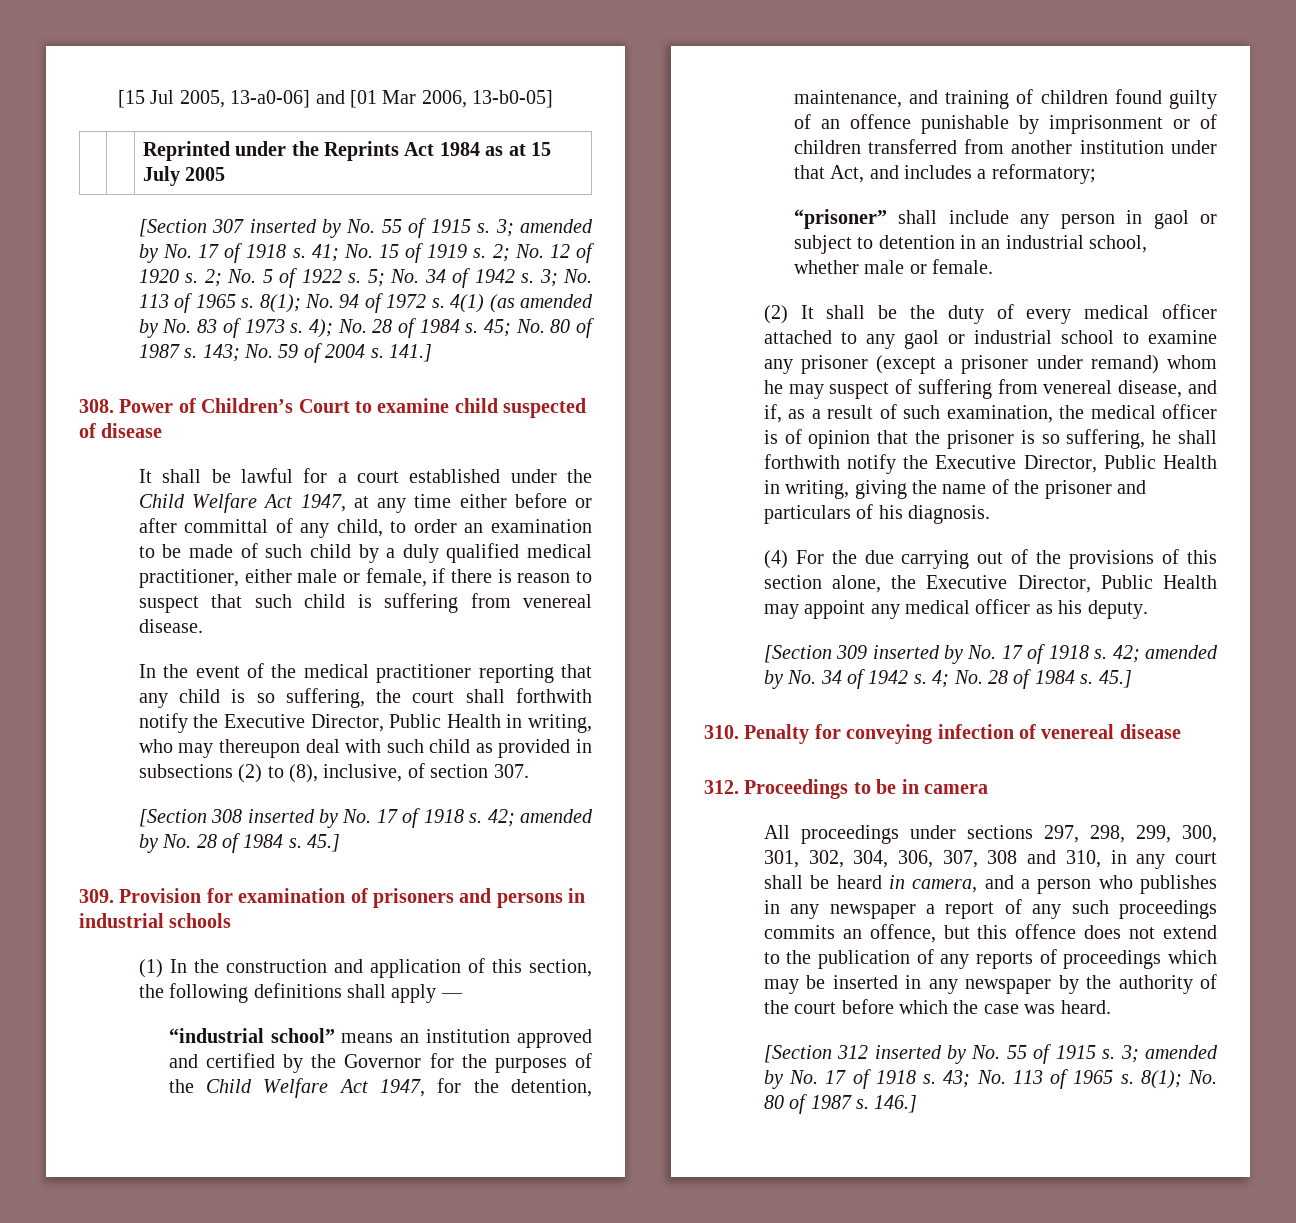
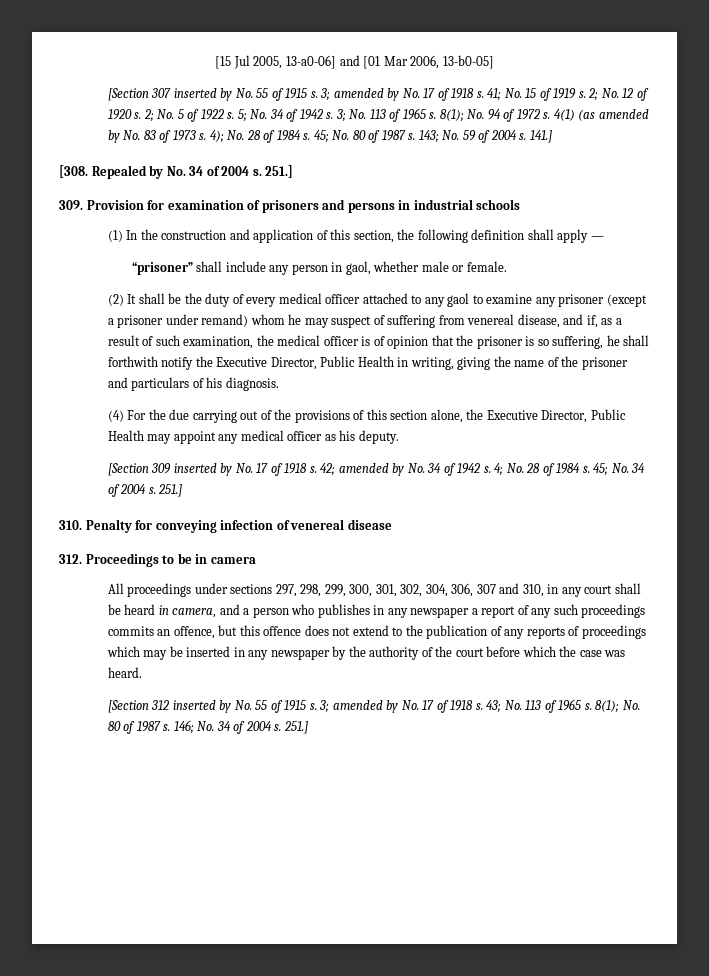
- | | Reprinted under the Reprints Act 1984 as at 15 July 2005
- 308. Power of Children’s Court to examine child suspected of disease
- It shall be lawful for a court established under the Child Welfare Act 1947, at any time either before or after committal of any child, to order an examination to be made of such child by a duly qualified medical practitioner, either male or female, if there is reason to suspect that such child is suffering from venereal disease.
- In the event of the medical practitioner reporting that any child is so suffering, the court shall forthwith notify the Executive Director, Public Health in writing, who may thereupon deal with such child as provided in subsections (2) to (8), inclusive, of section 307.
- [Section 308 inserted by No. 17 of 1918 s. 42; amended by No. 28 of 1984 s. 45.]
+ [308. Repealed by No. 34 of 2004 s. 251.]
- (1) In the construction and application of this section, the following definitions shall apply —
+ (1) In the construction and application of this section, the following definition shall apply —
- “industrial school” means an institution approved and certified by the Governor for the purposes of the Child Welfare Act 1947, for the detention, maintenance, and training of children found guilty of an offence punishable by imprisonment or of children transferred from another institution under that Act, and includes a reformatory;
- “prisoner” shall include any person in gaol or subject to detention in an industrial school, whether male or female.
+ “prisoner” shall include any person in gaol, whether male or female.
- (2) It shall be the duty of every medical officer attached to any gaol or industrial school to examine any prisoner (except a prisoner under remand) whom he may suspect of suffering from venereal disease, and if, as a result of such examination, the medical officer is of opinion that the prisoner is so suffering, he shall forthwith notify the Executive Director, Public Health in writing, giving the name of the prisoner and particulars of his diagnosis.
+ (2) It shall be the duty of every medical officer attached to any gaol to examine any prisoner (except a prisoner under remand) whom he may suspect of suffering from venereal disease, and if, as a result of such examination, the medical officer is of opinion that the prisoner is so suffering, he shall forthwith notify the Executive Director, Public Health in writing, giving the name of the prisoner and particulars of his diagnosis.
- 4; No. 28 of 1984 s. 45.]
+ 4; No. 28 of 1984 s. 45; No. 34 of 2004 s. 251.]
- All proceedings under sections 297, 298, 299, 300, 301, 302, 304, 306, 307, 308 and 310, in any court shall be heard in camera, and a person who publishes in any newspaper a report of any such proceedings commits an offence, but this offence does not extend to the publication of any reports of proceedings which may be inserted in any newspaper by the authority of the court before which the case was heard.
+ All proceedings under sections 297, 298, 299, 300, 301, 302, 304, 306, 307 and 310, in any court shall be heard in camera, and a person who publishes in any newspaper a report of any such proceedings commits an offence, but this offence does not extend to the publication of any reports of proceedings which may be inserted in any newspaper by the authority of the court before which the case was heard.
- 146.]
+ 146; No. 34 of 2004 s. 251.]

